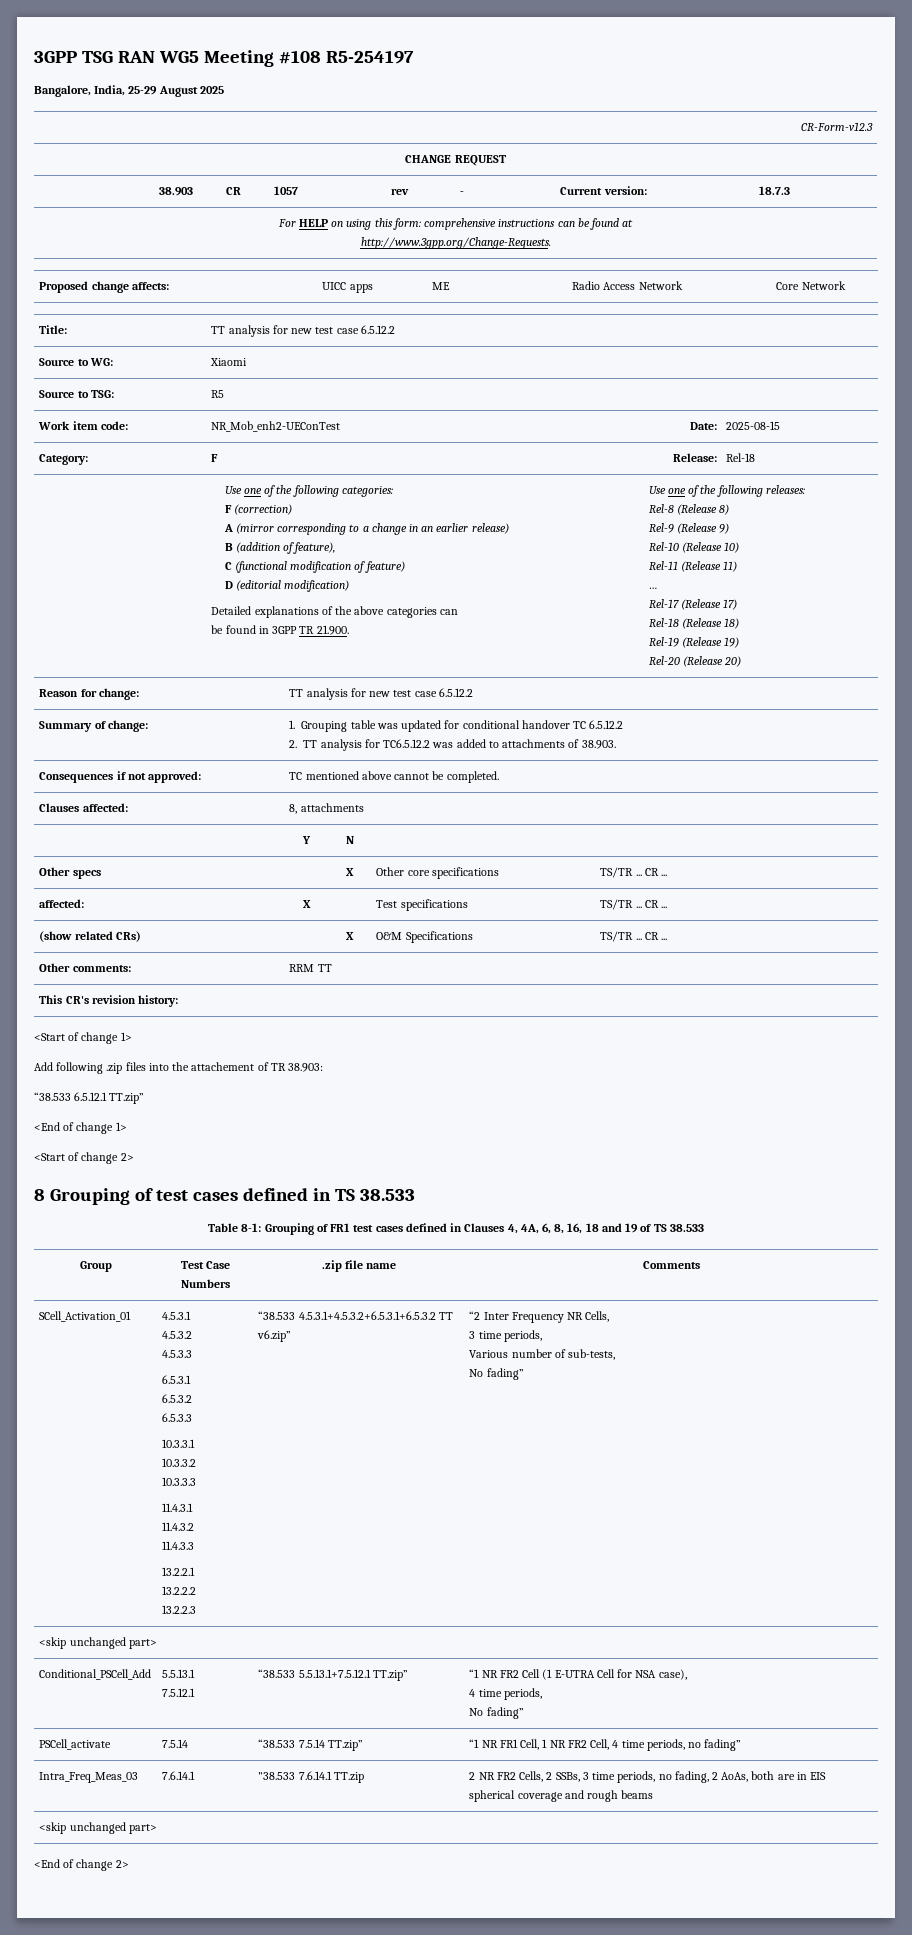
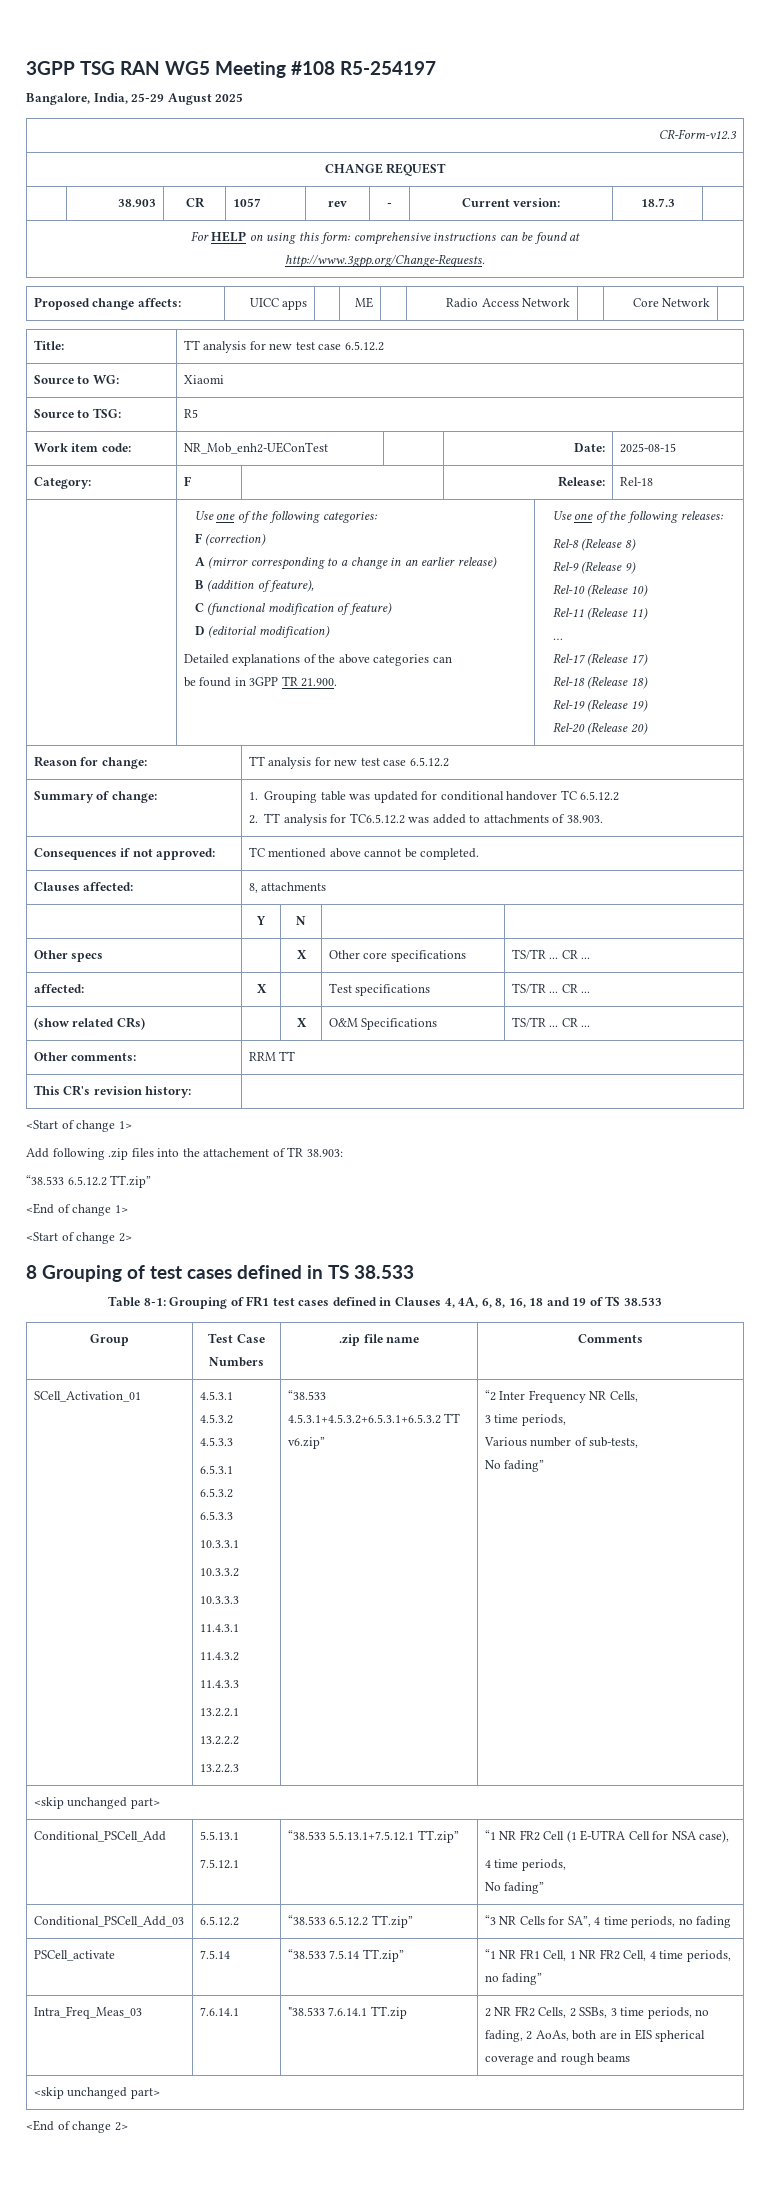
  Add following .zip files into the attachement of TR 38.903:
- “38.533 6.5.12.1 TT.zip”
+ “38.533 6.5.12.2 TT.zip”
+ Conditional_PSCell_Add_03 | 6.5.12.2 | “38.533 6.5.12.2 TT.zip” | “3 NR Cells for SA”, 4 time periods, no fading

